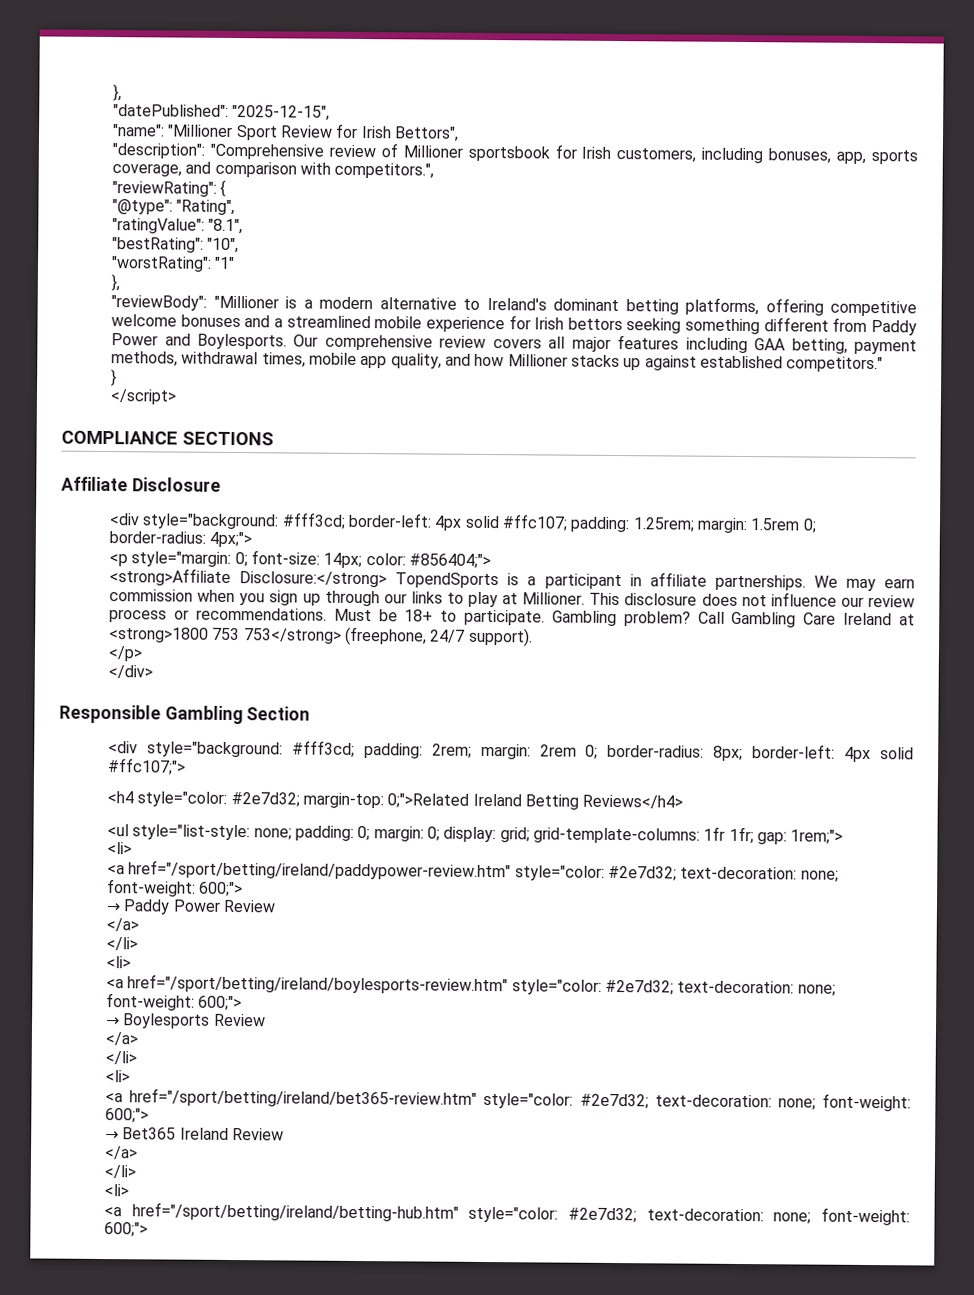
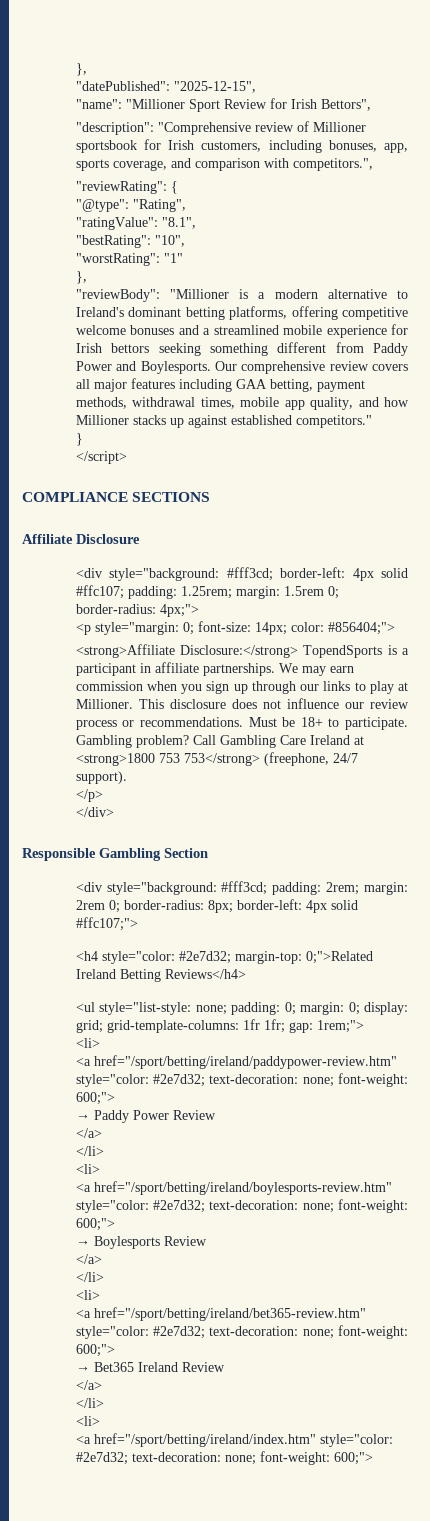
- <a href="/sport/betting/ireland/betting-hub.htm" style="color: #2e7d32; text-decoration: none; font-weight: 600;">
+ <a href="/sport/betting/ireland/index.htm" style="color: #2e7d32; text-decoration: none; font-weight: 600;">

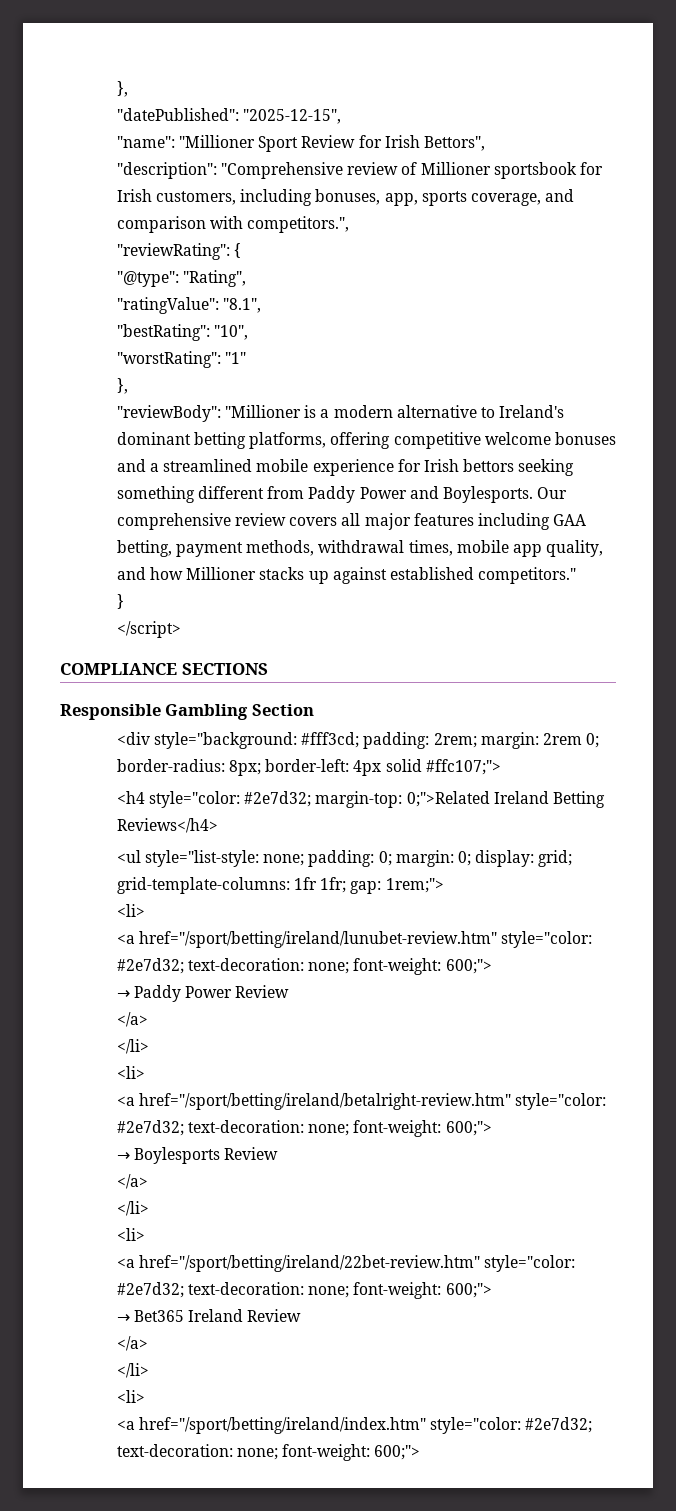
- Affiliate Disclosure
- <div style="background: #fff3cd; border-left: 4px solid #ffc107; padding: 1.25rem; margin: 1.5rem 0; border-radius: 4px;">
- <p style="margin: 0; font-size: 14px; color: #856404;">
- <strong>Affiliate Disclosure:</strong> TopendSports is a participant in affiliate partnerships. We may earn commission when you sign up through our links to play at Millioner. This disclosure does not influence our review process or recommendations. Must be 18+ to participate. Gambling problem? Call Gambling Care Ireland at <strong>1800 753 753</strong> (freephone, 24/7 support).
- </p>
- </div>
- <a href="/sport/betting/ireland/paddypower-review.htm" style="color: #2e7d32; text-decoration: none; font-weight: 600;">
+ <a href="/sport/betting/ireland/lunubet-review.htm" style="color: #2e7d32; text-decoration: none; font-weight: 600;">
- <a href="/sport/betting/ireland/boylesports-review.htm" style="color: #2e7d32; text-decoration: none; font-weight: 600;">
+ <a href="/sport/betting/ireland/betalright-review.htm" style="color: #2e7d32; text-decoration: none; font-weight: 600;">
- <a href="/sport/betting/ireland/bet365-review.htm" style="color: #2e7d32; text-decoration: none; font-weight: 600;">
+ <a href="/sport/betting/ireland/22bet-review.htm" style="color: #2e7d32; text-decoration: none; font-weight: 600;">

